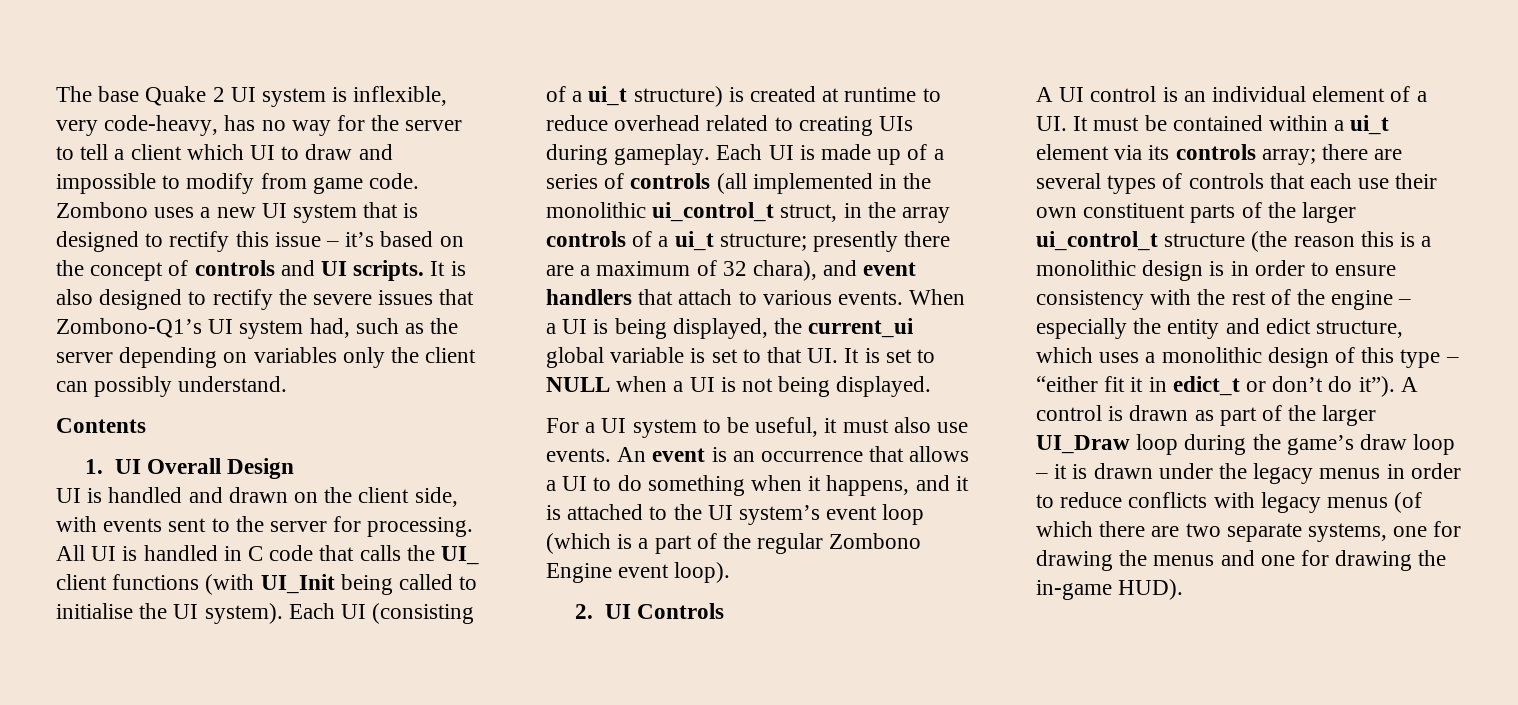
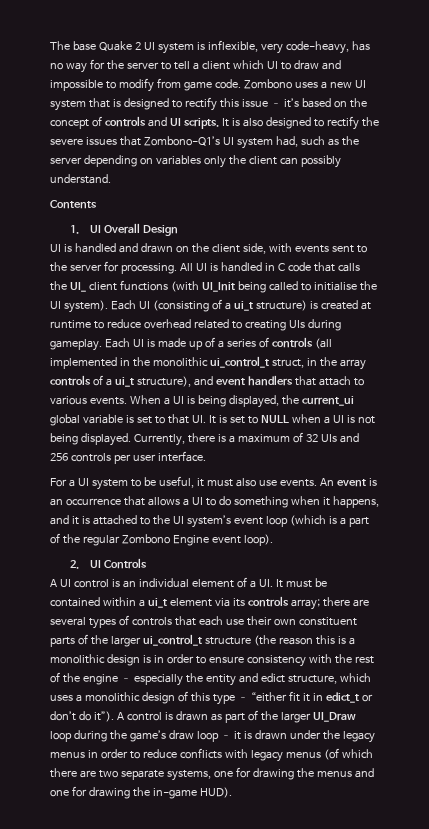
- Each UI is made up of a series of controls (all implemented in the monolithic ui_control_t struct, in the array controls of a ui_t structure; presently there are a maximum of 32 chara), and event handlers that attach to various events.
+ Each UI is made up of a series of controls (all implemented in the monolithic ui_control_t struct, in the array controls of a ui_t structure), and event handlers that attach to various events.
+ Currently, there is a maximum of 32 UIs and 256 controls per user interface.

